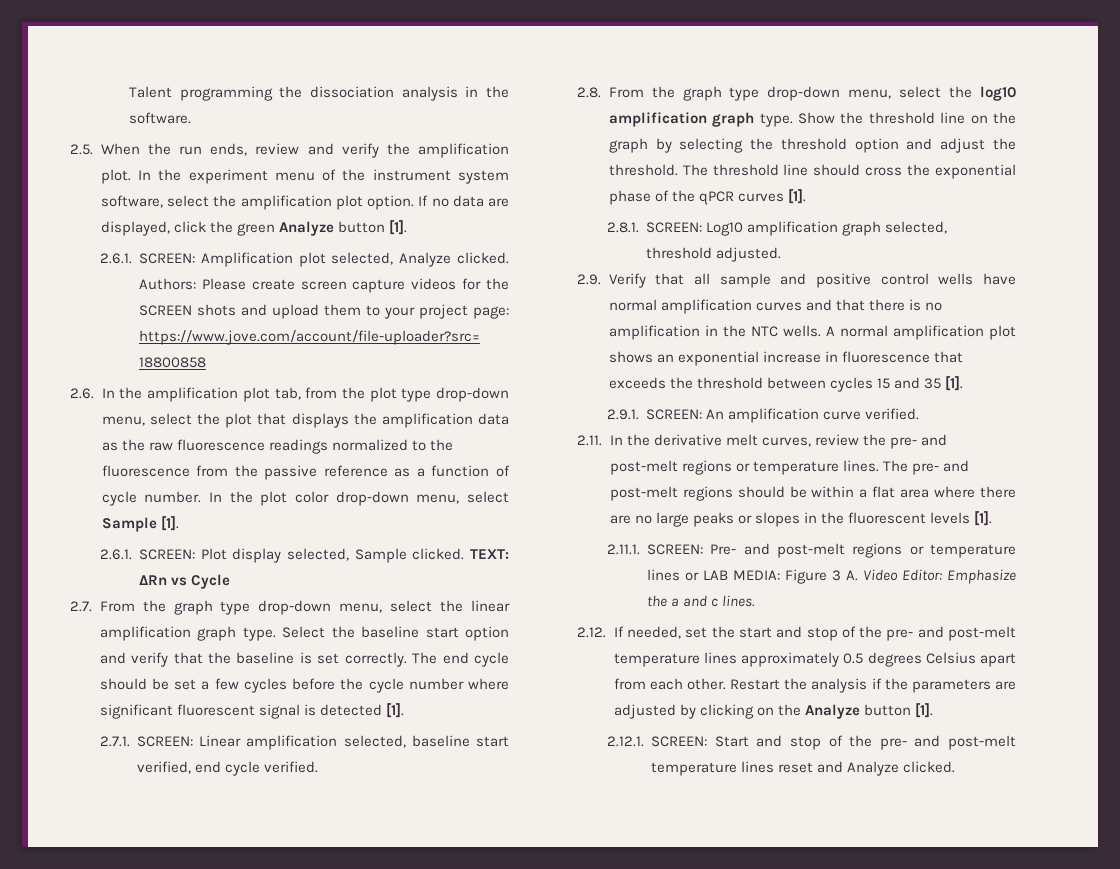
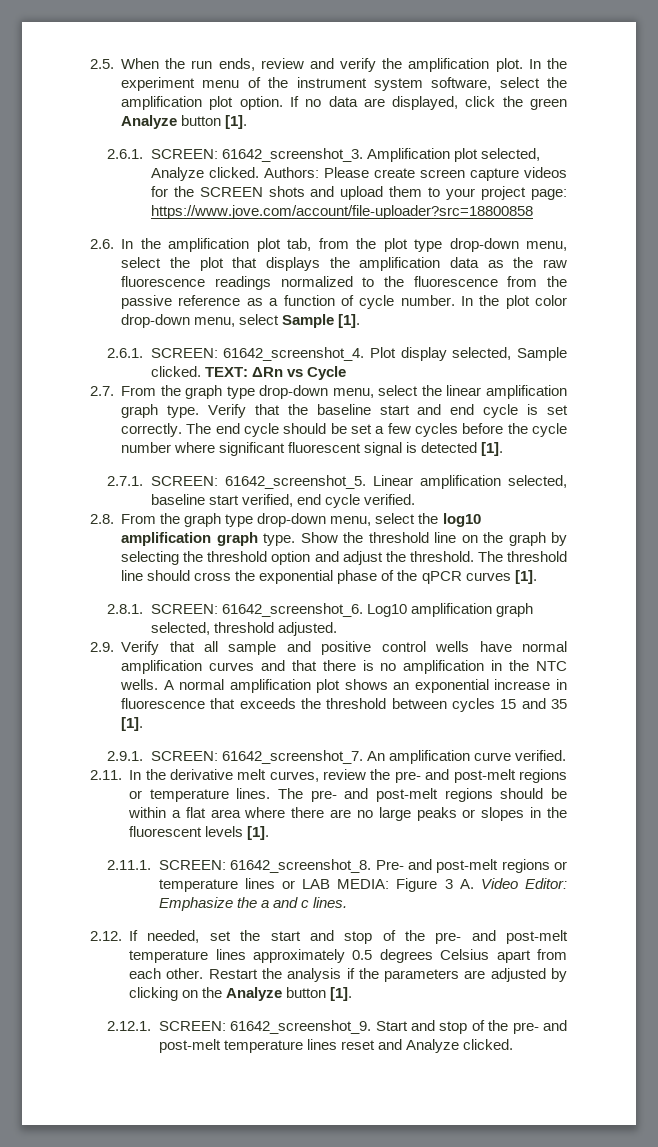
- Talent programming the dissociation analysis in the software.
- 2.6.1. SCREEN: Amplification plot selected, Analyze clicked.
+ 2.6.1. SCREEN: 61642_screenshot_3. Amplification plot selected, Analyze clicked.
- 2.6.1. SCREEN: Plot display selected, Sample clicked.
+ 2.6.1. SCREEN: 61642_screenshot_4. Plot display selected, Sample clicked.
- Select the baseline start option and verify that the baseline is set correctly.
+ Verify that the baseline start and end cycle is set correctly.
- 2.7.1. SCREEN: Linear amplification selected, baseline start verified, end cycle verified.
+ 2.7.1. SCREEN: 61642_screenshot_5. Linear amplification selected, baseline start verified, end cycle verified.
- 2.8.1. SCREEN: Log10 amplification graph selected, threshold adjusted.
+ 2.8.1. SCREEN: 61642_screenshot_6. Log10 amplification graph selected, threshold adjusted.
- 2.9.1. SCREEN: An amplification curve verified.
+ 2.9.1. SCREEN: 61642_screenshot_7. An amplification curve verified.
- 2.11.1. SCREEN: Pre- and post-melt regions or temperature lines or LAB MEDIA: Figure 3 A. Video Editor: Emphasize the a and c lines.
+ 2.11.1. SCREEN: 61642_screenshot_8. Pre- and post-melt regions or temperature lines or LAB MEDIA: Figure 3 A. Video Editor: Emphasize the a and c lines.
- 2.12.1. SCREEN: Start and stop of the pre- and post-melt temperature lines reset and Analyze clicked.
+ 2.12.1. SCREEN: 61642_screenshot_9. Start and stop of the pre- and post-melt temperature lines reset and Analyze clicked.

